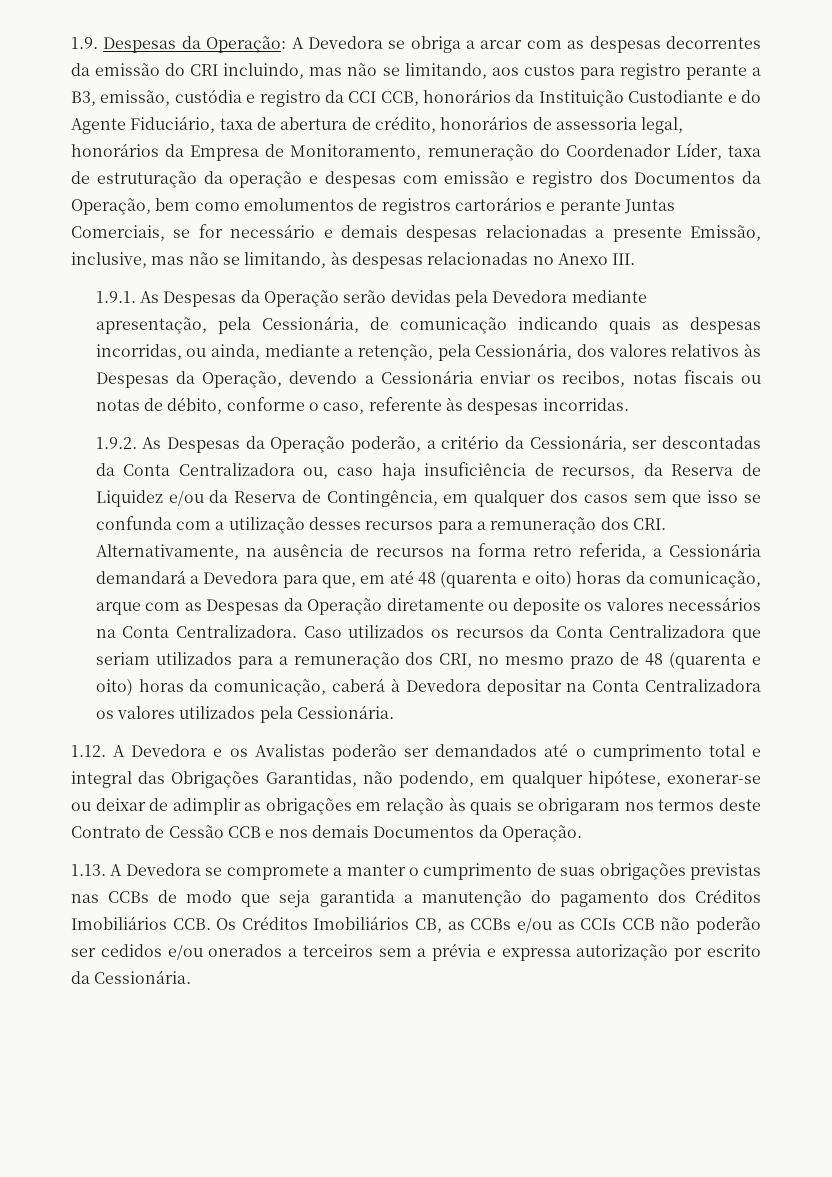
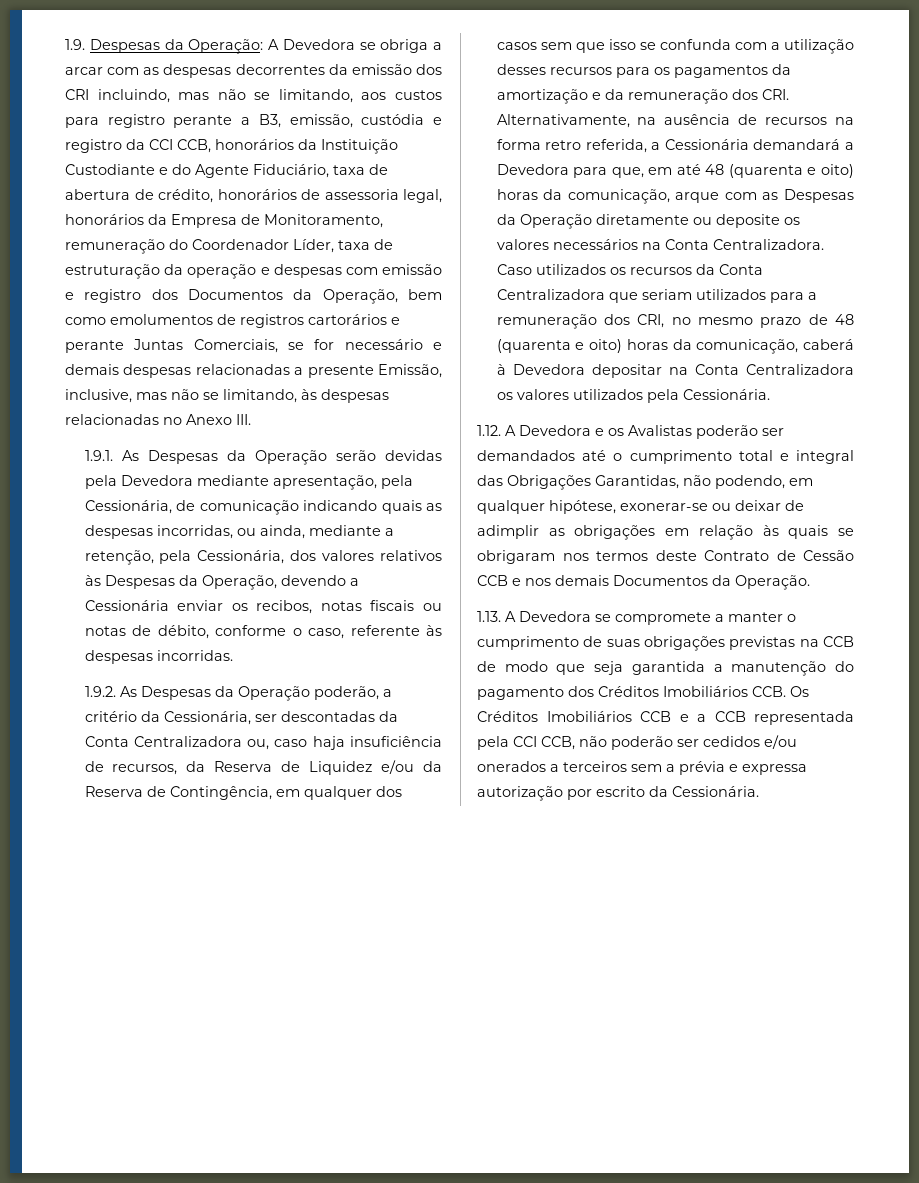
- A Devedora se obriga a arcar com as despesas decorrentes da emissão do CRI incluindo, mas não se limitando, aos custos para registro perante a B3, emissão, custódia e registro da CCI CCB, honorários da Instituição Custodiante e do Agente Fiduciário, taxa de abertura de crédito, honorários de assessoria legal, honorários da Empresa de Monitoramento, remuneração do Coordenador Líder, taxa de estruturação da operação e despesas com emissão e registro dos Documentos da Operação, bem como emolumentos de registros cartorários e perante Juntas Comerciais, se for necessário e demais despesas relacionadas a presente Emissão, inclusive, mas não se limitando, às despesas relacionadas no Anexo III.
+ A Devedora se obriga a arcar com as despesas decorrentes da emissão dos CRI incluindo, mas não se limitando, aos custos para registro perante a B3, emissão, custódia e registro da CCI CCB, honorários da Instituição Custodiante e do Agente Fiduciário, taxa de abertura de crédito, honorários de assessoria legal, honorários da Empresa de Monitoramento, remuneração do Coordenador Líder, taxa de estruturação da operação e despesas com emissão e registro dos Documentos da Operação, bem como emolumentos de registros cartorários e perante Juntas Comerciais, se for necessário e demais despesas relacionadas a presente Emissão, inclusive, mas não se limitando, às despesas relacionadas no Anexo III.
- 1.9.2. As Despesas da Operação poderão, a critério da Cessionária, ser descontadas da Conta Centralizadora ou, caso haja insuficiência de recursos, da Reserva de Liquidez e/ou da Reserva de Contingência, em qualquer dos casos sem que isso se confunda com a utilização desses recursos para a remuneração dos CRI. Alternativamente, na ausência de recursos na forma retro referida, a Cessionária demandará a Devedora para que, em até 48 (quarenta e oito) horas da comunicação, arque com as Despesas da Operação diretamente ou deposite os valores necessários na Conta Centralizadora.
+ 1.9.2. As Despesas da Operação poderão, a critério da Cessionária, ser descontadas da Conta Centralizadora ou, caso haja insuficiência de recursos, da Reserva de Liquidez e/ou da Reserva de Contingência, em qualquer dos casos sem que isso se confunda com a utilização desses recursos para os pagamentos da amortização e da remuneração dos CRI. Alternativamente, na ausência de recursos na forma retro referida, a Cessionária demandará a Devedora para que, em até 48 (quarenta e oito) horas da comunicação, arque com as Despesas da Operação diretamente ou deposite os valores necessários na Conta Centralizadora.
- 1.13. A Devedora se compromete a manter o cumprimento de suas obrigações previstas nas CCBs de modo que seja garantida a manutenção do pagamento dos Créditos Imobiliários CCB. Os Créditos Imobiliários CB, as CCBs e/ou as CCIs CCB não poderão ser cedidos e/ou onerados a terceiros sem a prévia e expressa autorização por escrito da Cessionária.
+ 1.13. A Devedora se compromete a manter o cumprimento de suas obrigações previstas na CCB de modo que seja garantida a manutenção do pagamento dos Créditos Imobiliários CCB. Os Créditos Imobiliários CCB e a CCB representada pela CCI CCB, não poderão ser cedidos e/ou onerados a terceiros sem a prévia e expressa autorização por escrito da Cessionária.

